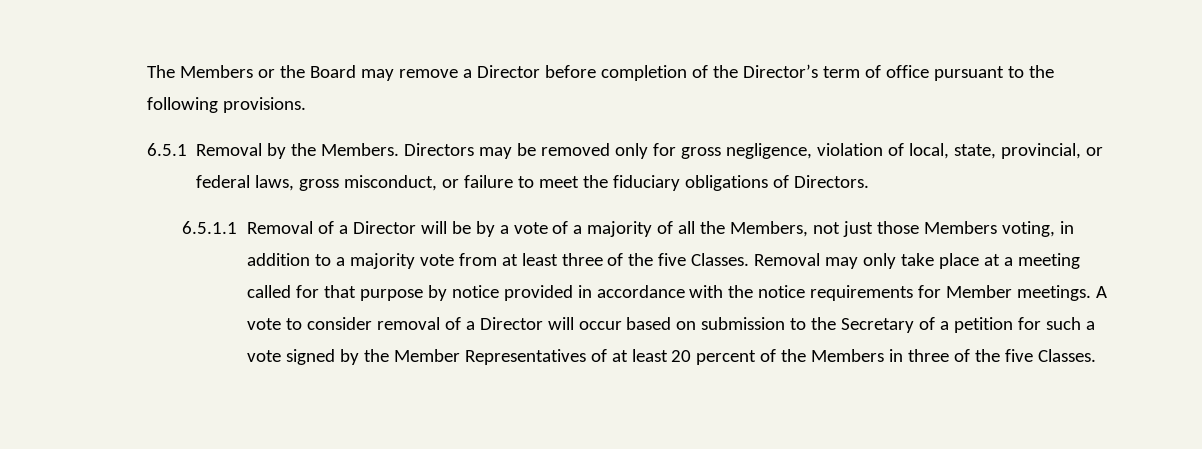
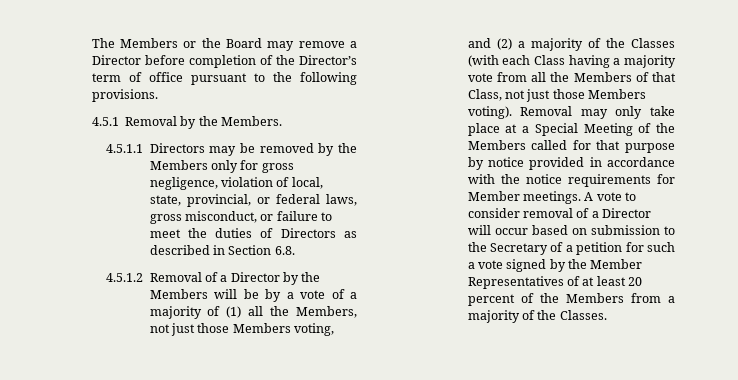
- 6.5.1 Removal by the Members. Directors may be removed only for gross negligence, violation of local, state, provincial, or federal laws, gross misconduct, or failure to meet the fiduciary obligations of Directors.
- 6.5.1.1 Removal of a Director will be by a vote of a majority of all the Members, not just those Members voting, in addition to a majority vote from at least three of the five Classes.
+ 4.5.1 Removal by the Members.
+ 4.5.1.1 Directors may be removed by the Members only for gross negligence, violation of local, state, provincial, or federal laws, gross misconduct, or failure to meet the duties of Directors as described in Section 6.8.
+ 4.5.1.2 Removal of a Director by the Members will be by a vote of a majority of (1) all the Members, not just those Members voting, and (2) a majority of the Classes (with each Class having a majority vote from all the Members of that Class, not just those Members voting).
- Removal may only take place at a meeting called for that purpose by notice provided in accordance with the notice requirements for Member meetings.
+ Removal may only take place at a Special Meeting of the Members called for that purpose by notice provided in accordance with the notice requirements for Member meetings.
- A vote to consider removal of a Director will occur based on submission to the Secretary of a petition for such a vote signed by the Member Representatives of at least 20 percent of the Members in three of the five Classes.
+ A vote to consider removal of a Director will occur based on submission to the Secretary of a petition for such a vote signed by the Member Representatives of at least 20 percent of the Members from a majority of the Classes.

